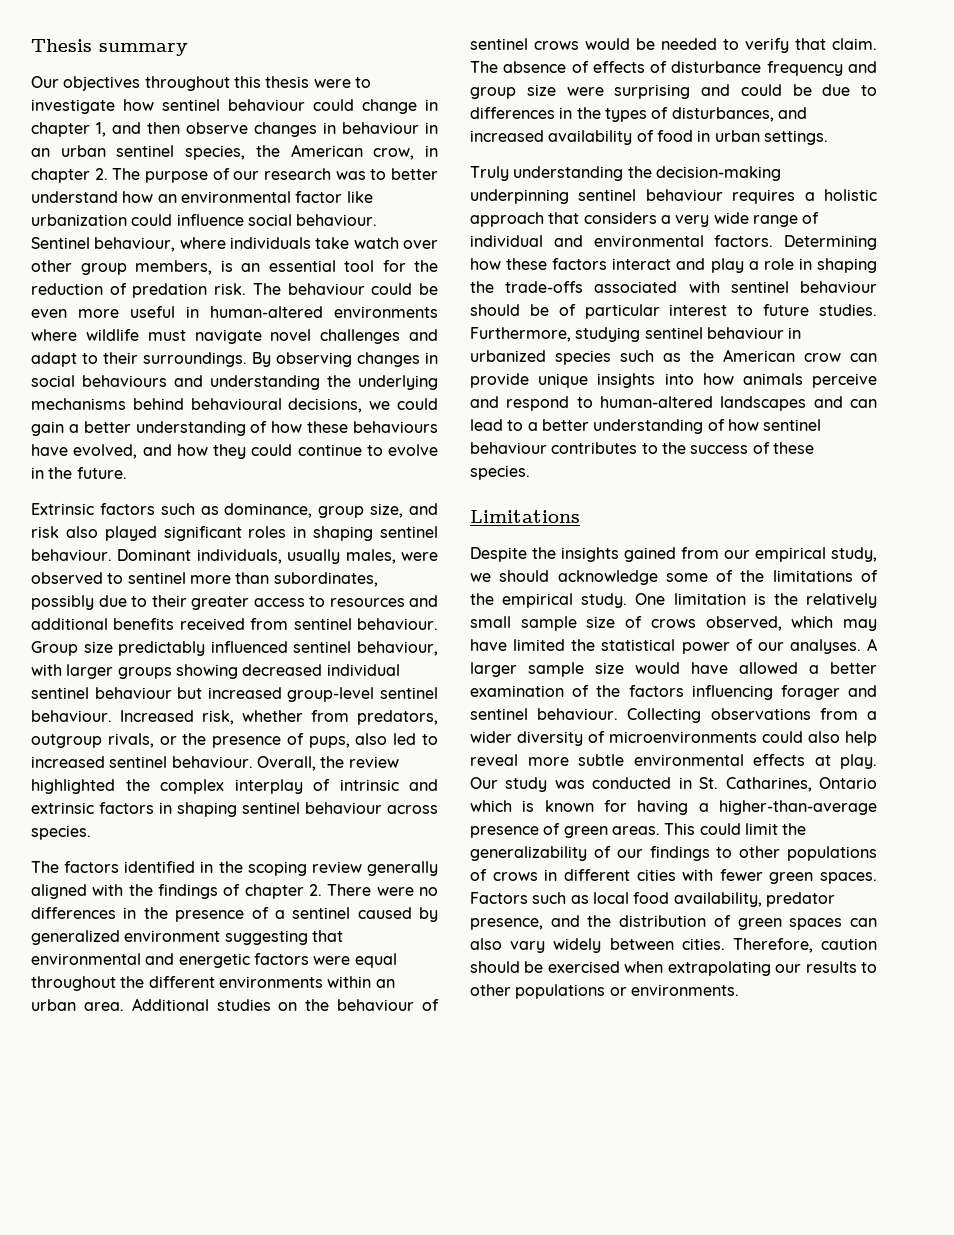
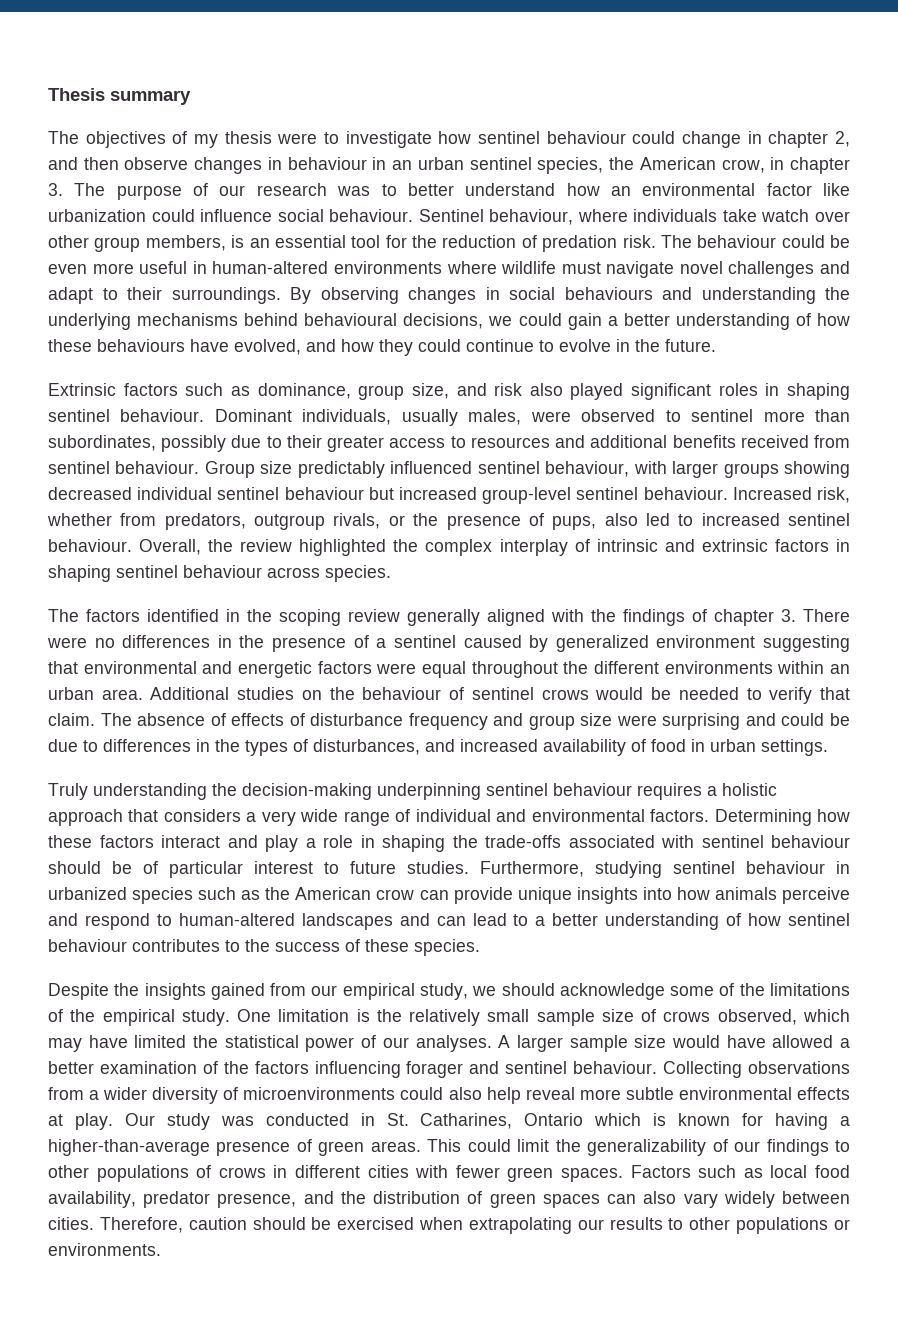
- Our objectives throughout this thesis were to investigate how sentinel behaviour could change in chapter 1, and then observe changes in behaviour in an urban sentinel species, the American crow, in chapter 2. The purpose of our research was to better understand how an environmental factor like urbanization could influence social behaviour.
+ The objectives of my thesis were to investigate how sentinel behaviour could change in chapter 2, and then observe changes in behaviour in an urban sentinel species, the American crow, in chapter 3. The purpose of our research was to better understand how an environmental factor like urbanization could influence social behaviour.
- The factors identified in the scoping review generally aligned with the findings of chapter 2. There were no differences in the presence of a sentinel caused by generalized environment suggesting that environmental and energetic factors were equal throughout the different environments within an urban area.
+ The factors identified in the scoping review generally aligned with the findings of chapter 3. There were no differences in the presence of a sentinel caused by generalized environment suggesting that environmental and energetic factors were equal throughout the different environments within an urban area.
- Limitations

